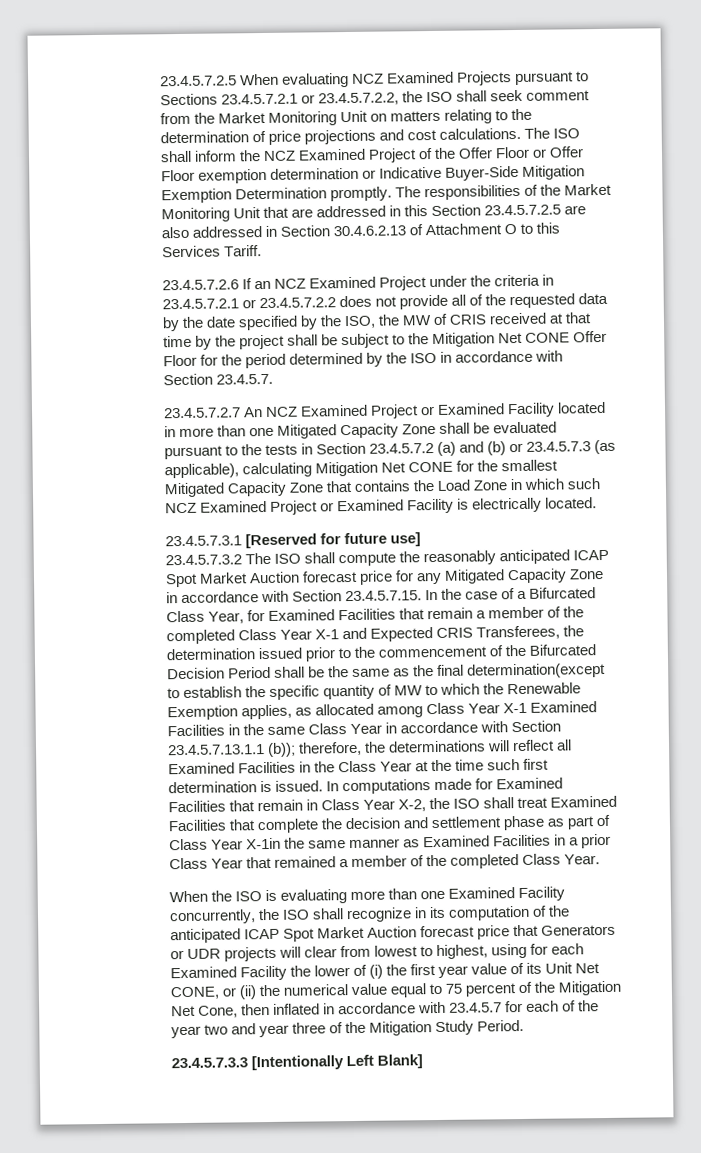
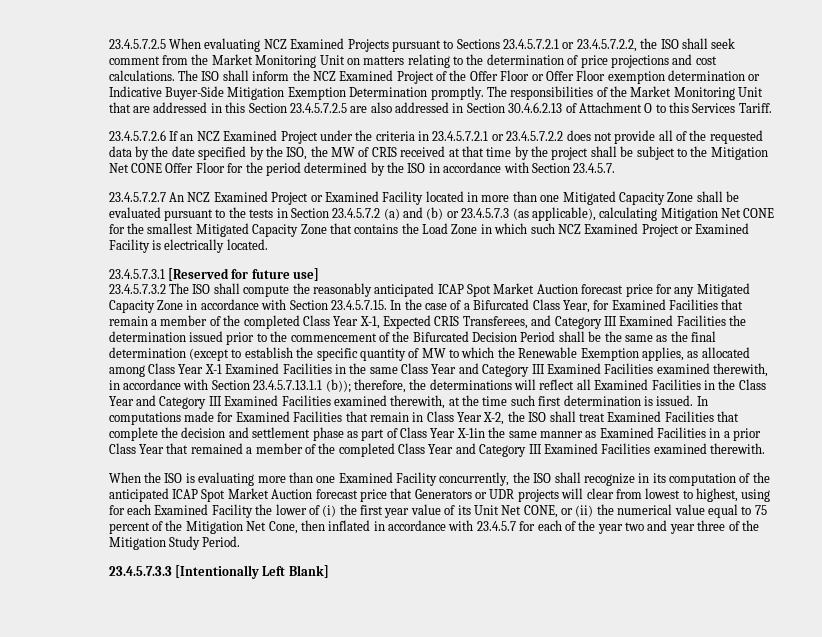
- 23.4.5.7.3.2 The ISO shall compute the reasonably anticipated ICAP Spot Market Auction forecast price for any Mitigated Capacity Zone in accordance with Section 23.4.5.7.15. In the case of a Bifurcated Class Year, for Examined Facilities that remain a member of the completed Class Year X-1 and Expected CRIS Transferees, the determination issued prior to the commencement of the Bifurcated Decision Period shall be the same as the final determination(except to establish the specific quantity of MW to which the Renewable Exemption applies, as allocated among Class Year X-1 Examined Facilities in the same Class Year in accordance with Section 23.4.5.7.13.1.1 (b));
+ 23.4.5.7.3.2 The ISO shall compute the reasonably anticipated ICAP Spot Market Auction forecast price for any Mitigated Capacity Zone in accordance with Section 23.4.5.7.15. In the case of a Bifurcated Class Year, for Examined Facilities that remain a member of the completed Class Year X-1, Expected CRIS Transferees, and Category III Examined Facilities the determination issued prior to the commencement of the Bifurcated Decision Period shall be the same as the final determination (except to establish the specific quantity of MW to which the Renewable Exemption applies, as allocated among Class Year X-1 Examined Facilities in the same Class Year and Category III Examined Facilities examined therewith, in accordance with Section 23.4.5.7.13.1.1 (b));
- therefore, the determinations will reflect all Examined Facilities in the Class Year at the time such first determination is issued.
+ therefore, the determinations will reflect all Examined Facilities in the Class Year and Category III Examined Facilities examined therewith, at the time such first determination is issued.
- In computations made for Examined Facilities that remain in Class Year X-2, the ISO shall treat Examined Facilities that complete the decision and settlement phase as part of Class Year X-1in the same manner as Examined Facilities in a prior Class Year that remained a member of the completed Class Year.
+ In computations made for Examined Facilities that remain in Class Year X-2, the ISO shall treat Examined Facilities that complete the decision and settlement phase as part of Class Year X-1in the same manner as Examined Facilities in a prior Class Year that remained a member of the completed Class Year and Category III Examined Facilities examined therewith.

